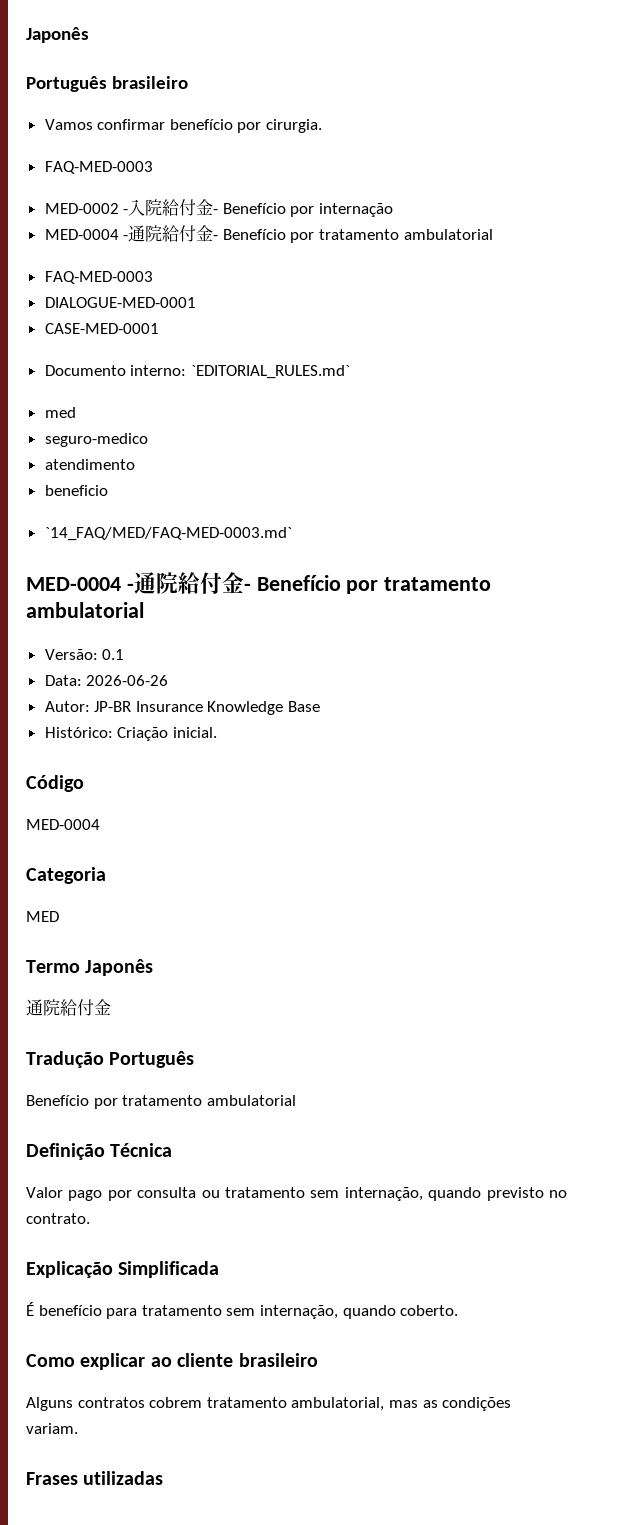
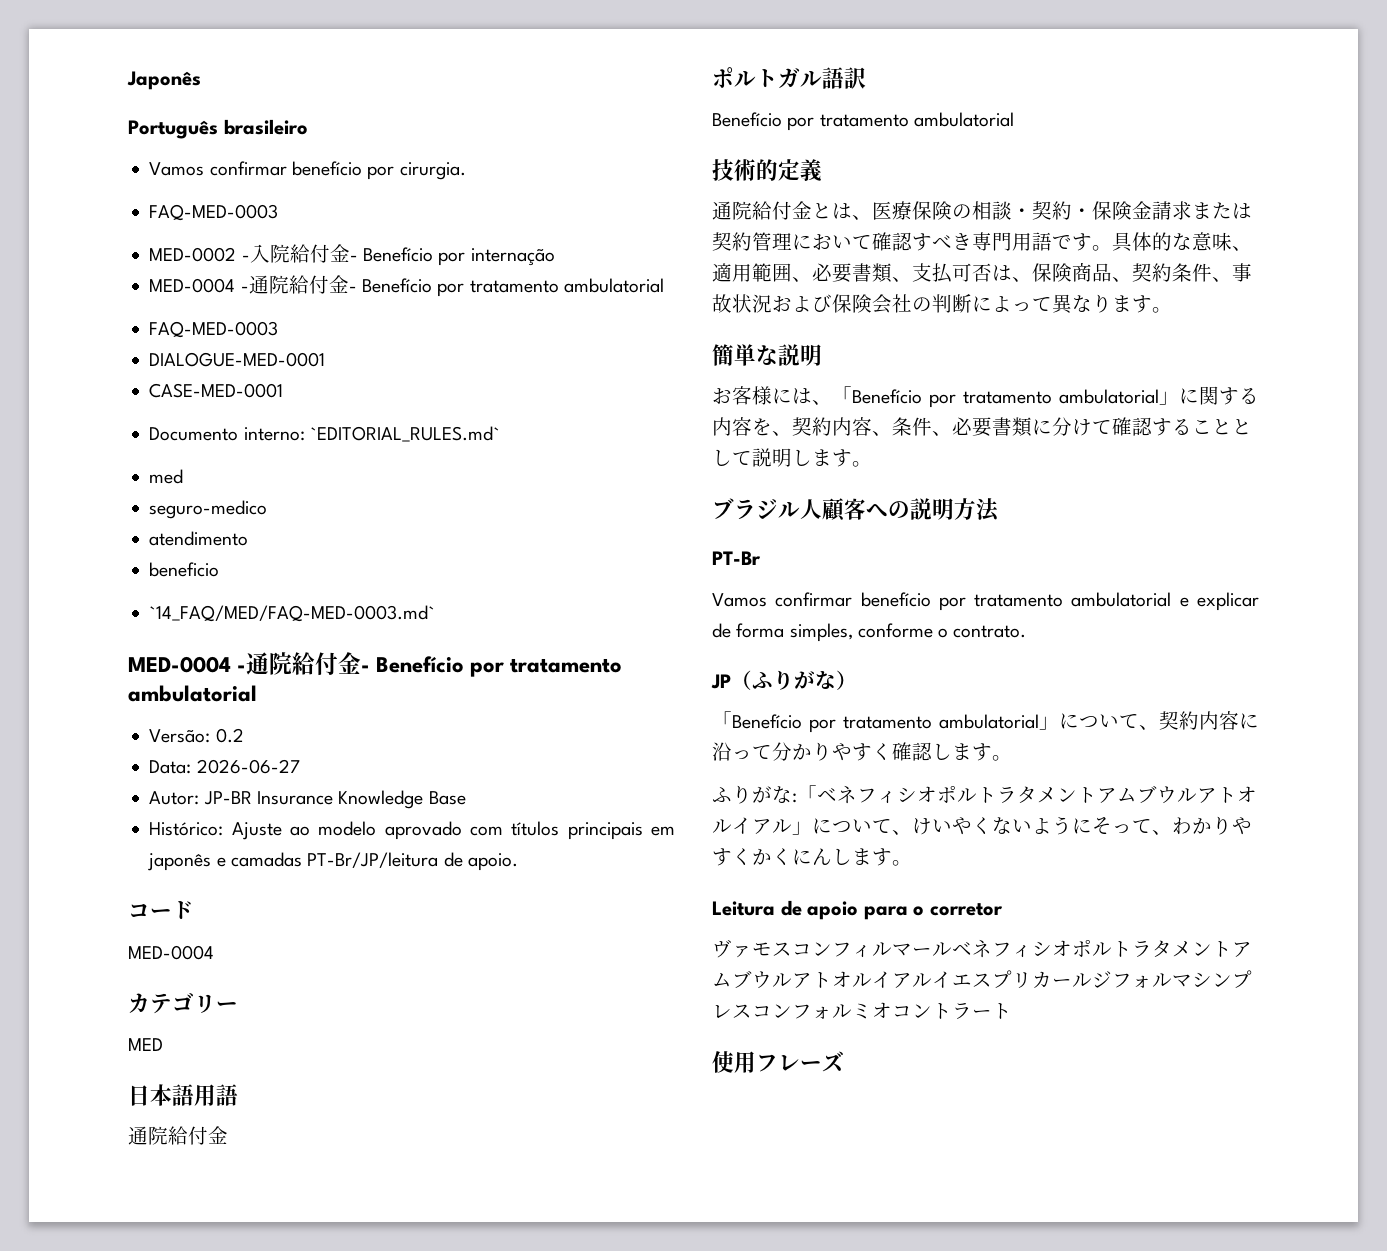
- Versão: 0.1
+ Versão: 0.2
- Data: 2026-06-26
+ Data: 2026-06-27
- Histórico: Criação inicial.
- Código
+ Histórico: Ajuste ao modelo aprovado com títulos principais em japonês e camadas PT-Br/JP/leitura de apoio.
+ コード
- Categoria
+ カテゴリー
- Termo Japonês
+ 日本語用語
- Tradução Português
+ ポルトガル語訳
  Benefício por tratamento ambulatorial
- Definição Técnica
- Valor pago por consulta ou tratamento sem internação, quando previsto no contrato.
- Explicação Simplificada
- É benefício para tratamento sem internação, quando coberto.
- Como explicar ao cliente brasileiro
- Alguns contratos cobrem tratamento ambulatorial, mas as condições variam.
- Frases utilizadas
+ 技術的定義
+ 通院給付金とは、医療保険の相談・契約・保険金請求または契約管理において確認すべき専門用語です。具体的な意味、適用範囲、必要書類、支払可否は、保険商品、契約条件、事故状況および保険会社の判断によって異なります。
+ 簡単な説明
+ お客様には、「Benefício por tratamento ambulatorial」に関する内容を、契約内容、条件、必要書類に分けて確認することとして説明します。
+ ブラジル人顧客への説明方法
+ PT-Br
+ Vamos confirmar benefício por tratamento ambulatorial e explicar de forma simples, conforme o contrato.
+ JP（ふりがな）
+ 「Benefício por tratamento ambulatorial」について、契約内容に沿って分かりやすく確認します。
+ ふりがな:「ベネフィシオポルトラタメントアムブウルアトオルイアル」について、けいやくないようにそって、わかりやすくかくにんします。
+ Leitura de apoio para o corretor
+ ヴァモスコンフィルマールベネフィシオポルトラタメントアムブウルアトオルイアルイエスプリカールジフォルマシンプレスコンフォルミオコントラート
+ 使用フレーズ

